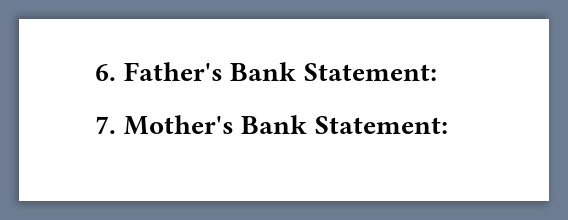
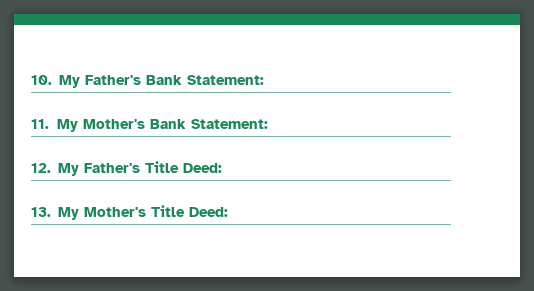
- 6. Father's Bank Statement:
+ 10. My Father's Bank Statement:
- 7. Mother's Bank Statement:
+ 11. My Mother's Bank Statement:
+ 12. My Father's Title Deed:
+ 13. My Mother's Title Deed:

